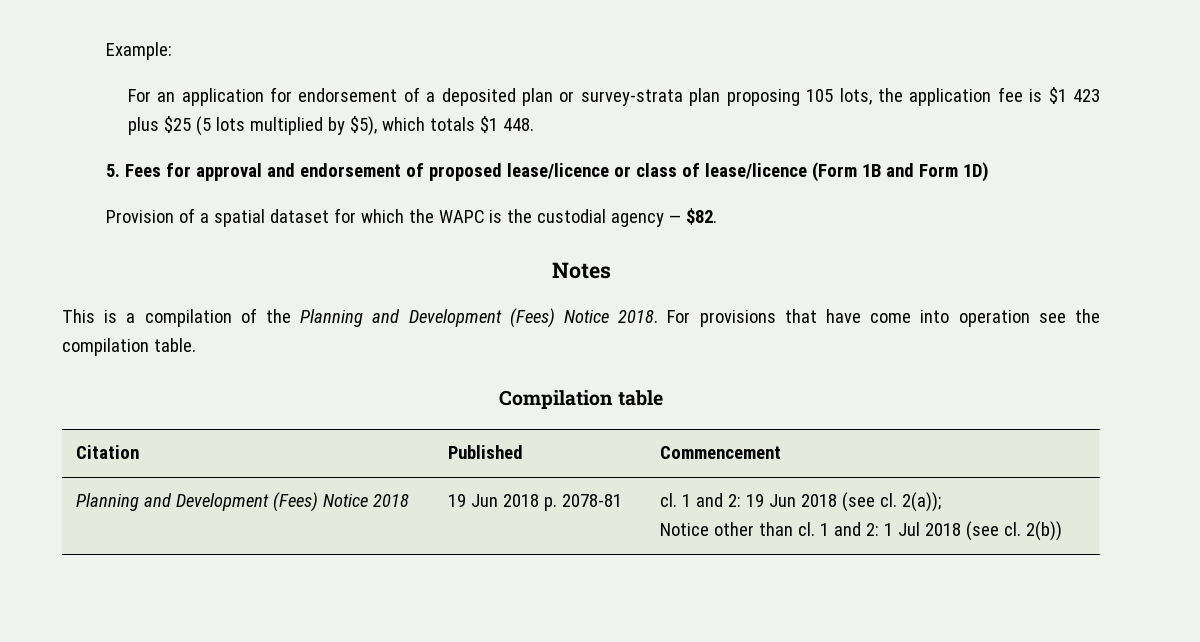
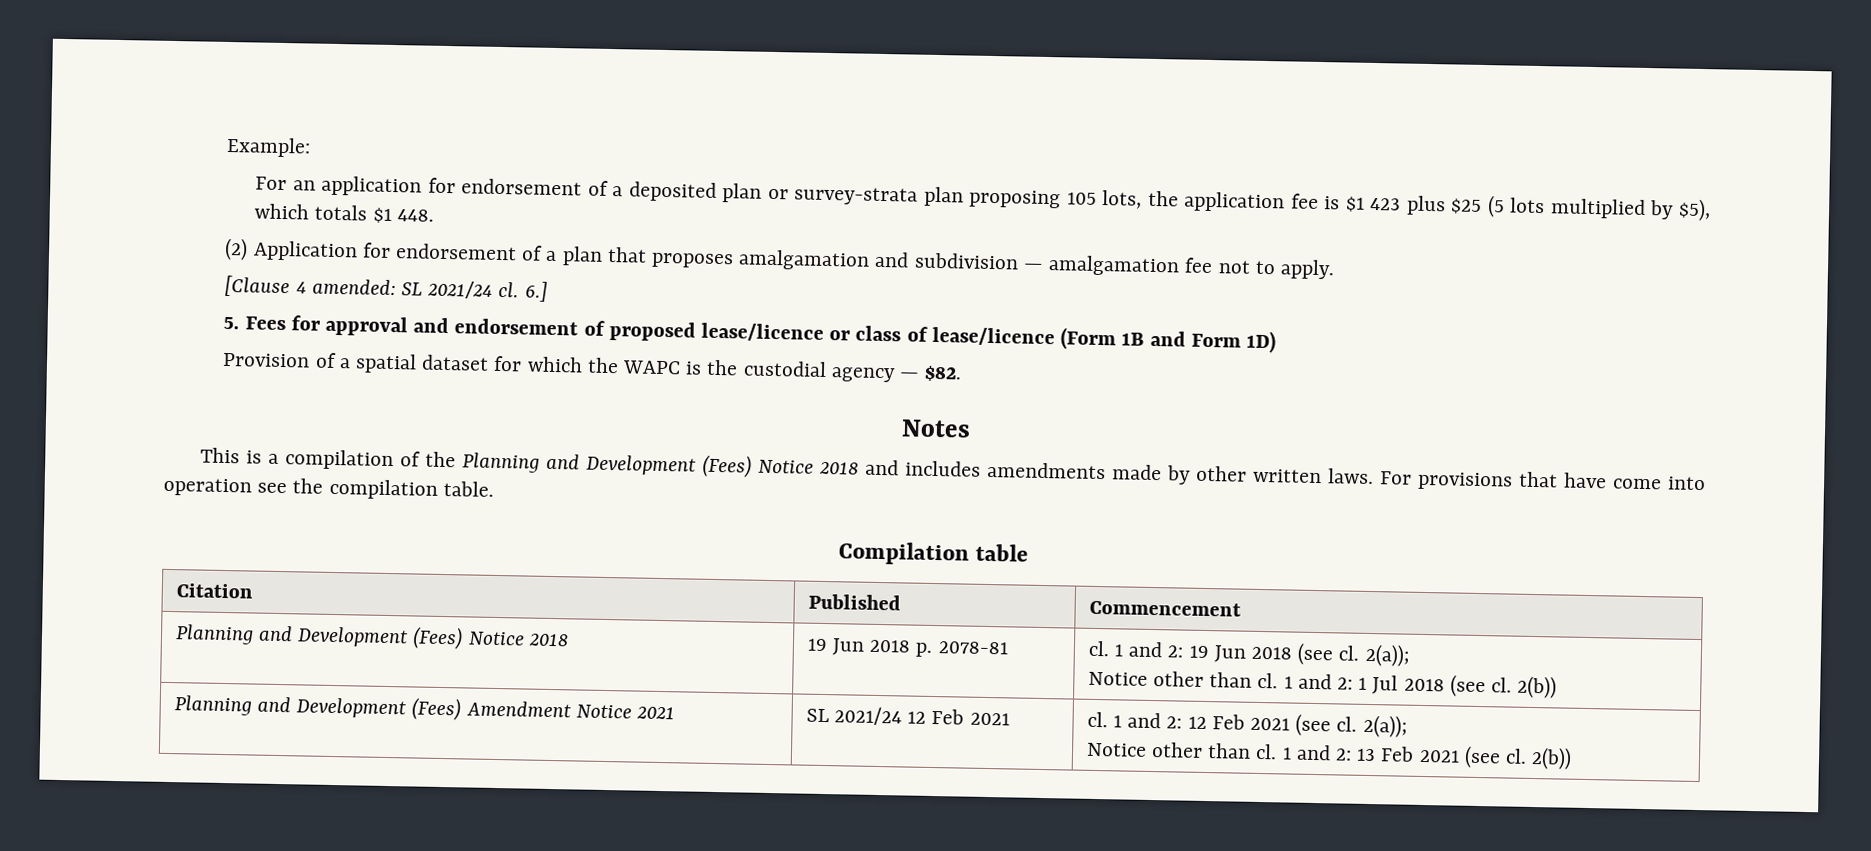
+ (2) Application for endorsement of a plan that proposes amalgamation and subdivision — amalgamation fee not to apply.
+ [Clause 4 amended: SL 2021/24 cl. 6.]
- This is a compilation of the Planning and Development (Fees) Notice 2018.
+ This is a compilation of the Planning and Development (Fees) Notice 2018 and includes amendments made by other written laws.
+ Planning and Development (Fees) Amendment Notice 2021 | SL 2021/24 12 Feb 2021 | cl. 1 and 2: 12 Feb 2021 (see cl. 2(a));
+ Notice other than cl. 1 and 2: 13 Feb 2021 (see cl. 2(b))

